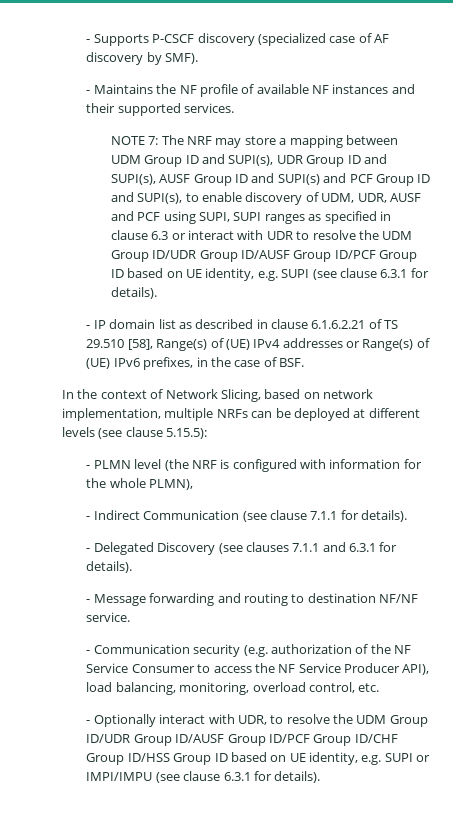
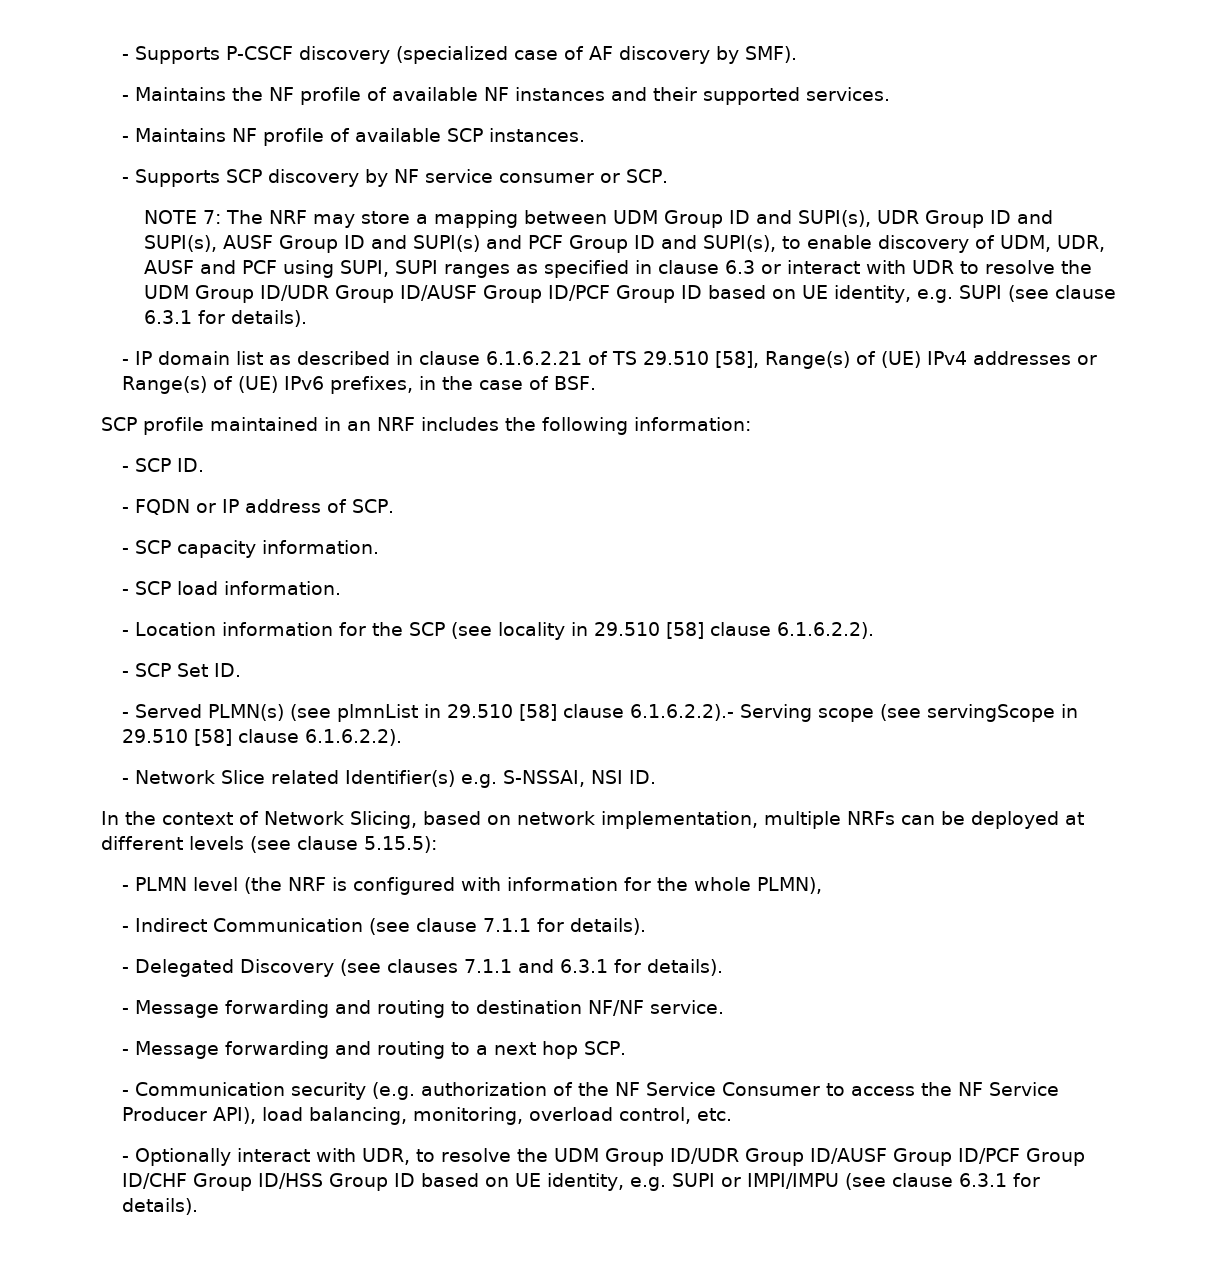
+ - Maintains NF profile of available SCP instances.
+ - Supports SCP discovery by NF service consumer or SCP.
+ SCP profile maintained in an NRF includes the following information:
+ - SCP ID.
+ - FQDN or IP address of SCP.
+ - SCP capacity information.
+ - SCP load information.
+ - Location information for the SCP (see locality in 29.510 [58] clause 6.1.6.2.2).
+ - SCP Set ID.
+ - Served PLMN(s) (see plmnList in 29.510 [58] clause 6.1.6.2.2).- Serving scope (see servingScope in 29.510 [58] clause 6.1.6.2.2).
+ - Network Slice related Identifier(s) e.g. S-NSSAI, NSI ID.
+ - Message forwarding and routing to a next hop SCP.

